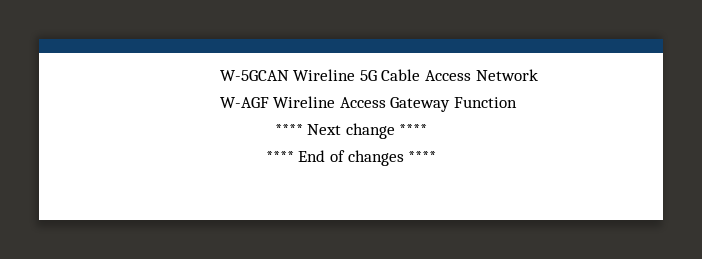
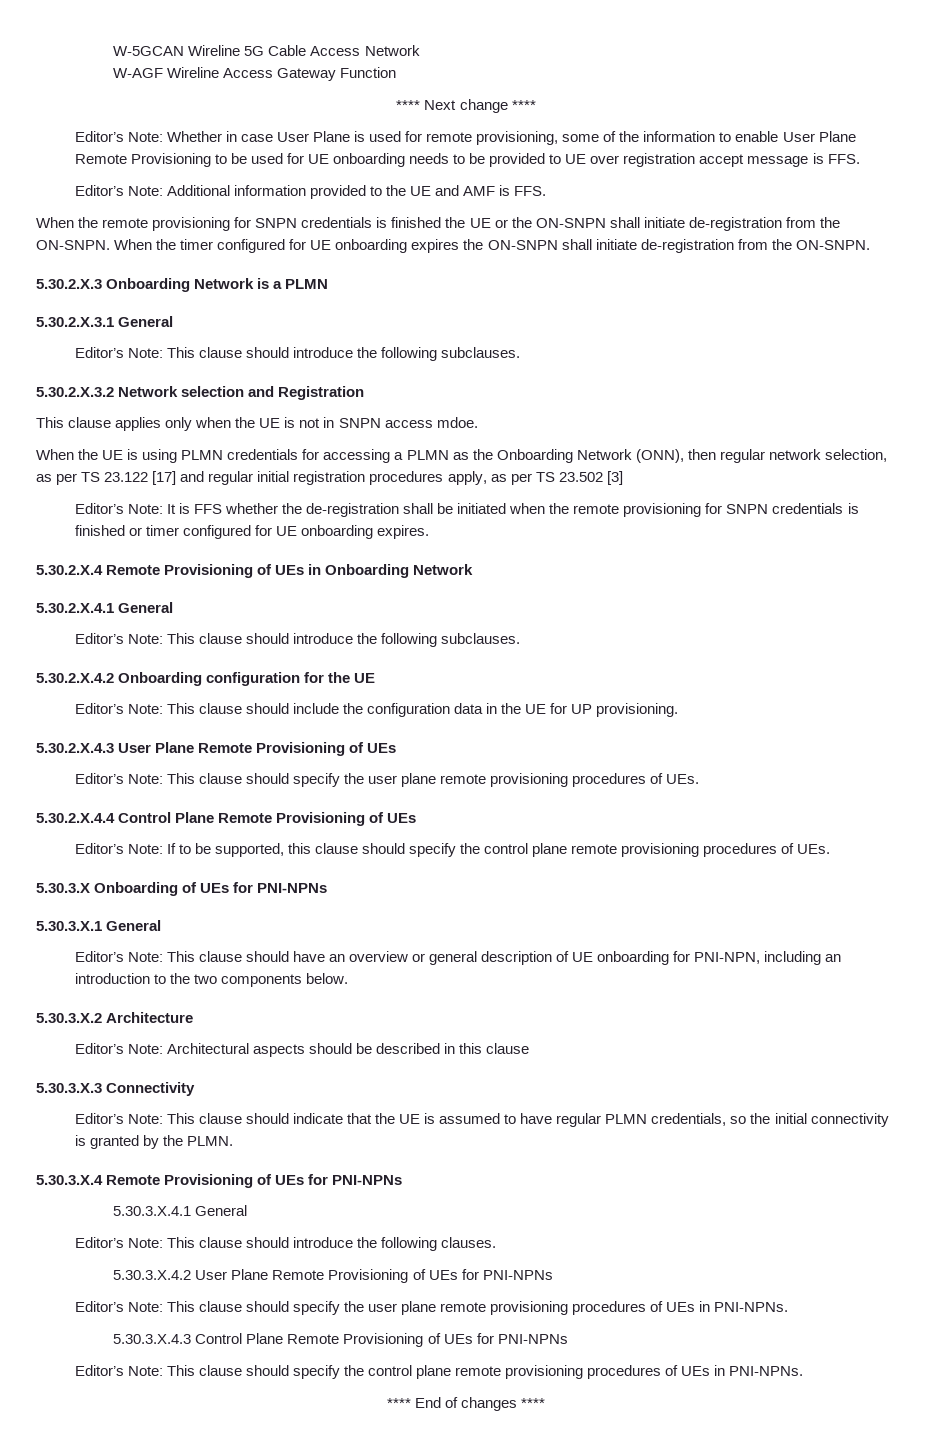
+ Editor’s Note: Whether in case User Plane is used for remote provisioning, some of the information to enable User Plane Remote Provisioning to be used for UE onboarding needs to be provided to UE over registration accept message is FFS.
+ Editor’s Note: Additional information provided to the UE and AMF is FFS.
+ When the remote provisioning for SNPN credentials is finished the UE or the ON-SNPN shall initiate de-registration from the ON-SNPN. When the timer configured for UE onboarding expires the ON-SNPN shall initiate de-registration from the ON-SNPN.
+ 5.30.2.X.3 Onboarding Network is a PLMN
+ 5.30.2.X.3.1 General
+ Editor’s Note: This clause should introduce the following subclauses.
+ 5.30.2.X.3.2 Network selection and Registration
+ This clause applies only when the UE is not in SNPN access mdoe.
+ When the UE is using PLMN credentials for accessing a PLMN as the Onboarding Network (ONN), then regular network selection, as per TS 23.122 [17] and regular initial registration procedures apply, as per TS 23.502 [3]
+ Editor’s Note: It is FFS whether the de-registration shall be initiated when the remote provisioning for SNPN credentials is finished or timer configured for UE onboarding expires.
+ 5.30.2.X.4 Remote Provisioning of UEs in Onboarding Network
+ 5.30.2.X.4.1 General
+ Editor’s Note: This clause should introduce the following subclauses.
+ 5.30.2.X.4.2 Onboarding configuration for the UE
+ Editor’s Note: This clause should include the configuration data in the UE for UP provisioning.
+ 5.30.2.X.4.3 User Plane Remote Provisioning of UEs
+ Editor’s Note: This clause should specify the user plane remote provisioning procedures of UEs.
+ 5.30.2.X.4.4 Control Plane Remote Provisioning of UEs
+ Editor’s Note: If to be supported, this clause should specify the control plane remote provisioning procedures of UEs.
+ 5.30.3.X Onboarding of UEs for PNI-NPNs
+ 5.30.3.X.1 General
+ Editor’s Note: This clause should have an overview or general description of UE onboarding for PNI-NPN, including an introduction to the two components below.
+ 5.30.3.X.2 Architecture
+ Editor’s Note: Architectural aspects should be described in this clause
+ 5.30.3.X.3 Connectivity
+ Editor’s Note: This clause should indicate that the UE is assumed to have regular PLMN credentials, so the initial connectivity is granted by the PLMN.
+ 5.30.3.X.4 Remote Provisioning of UEs for PNI-NPNs
+ 5.30.3.X.4.1 General
+ Editor’s Note: This clause should introduce the following clauses.
+ 5.30.3.X.4.2 User Plane Remote Provisioning of UEs for PNI-NPNs
+ Editor’s Note: This clause should specify the user plane remote provisioning procedures of UEs in PNI-NPNs.
+ 5.30.3.X.4.3 Control Plane Remote Provisioning of UEs for PNI-NPNs
+ Editor’s Note: This clause should specify the control plane remote provisioning procedures of UEs in PNI-NPNs.

